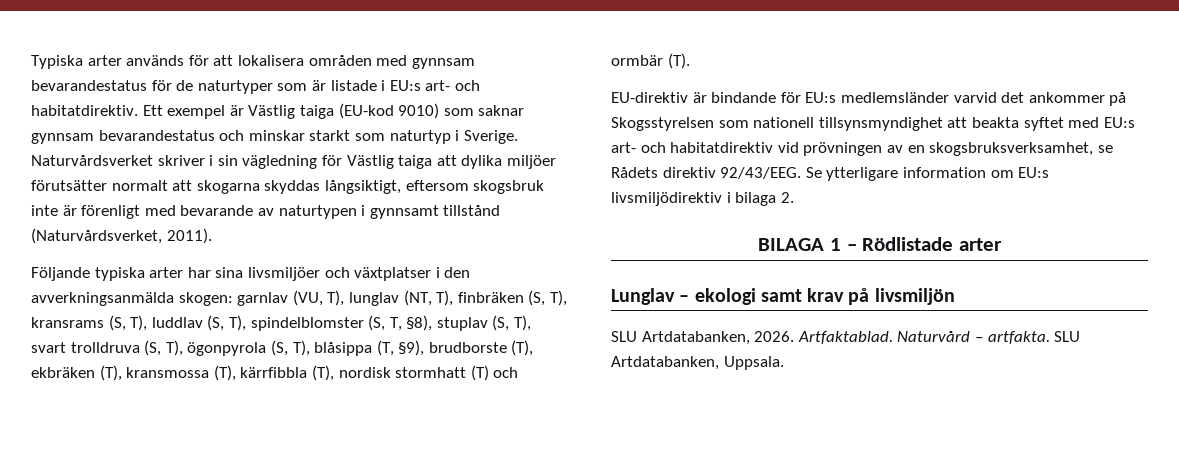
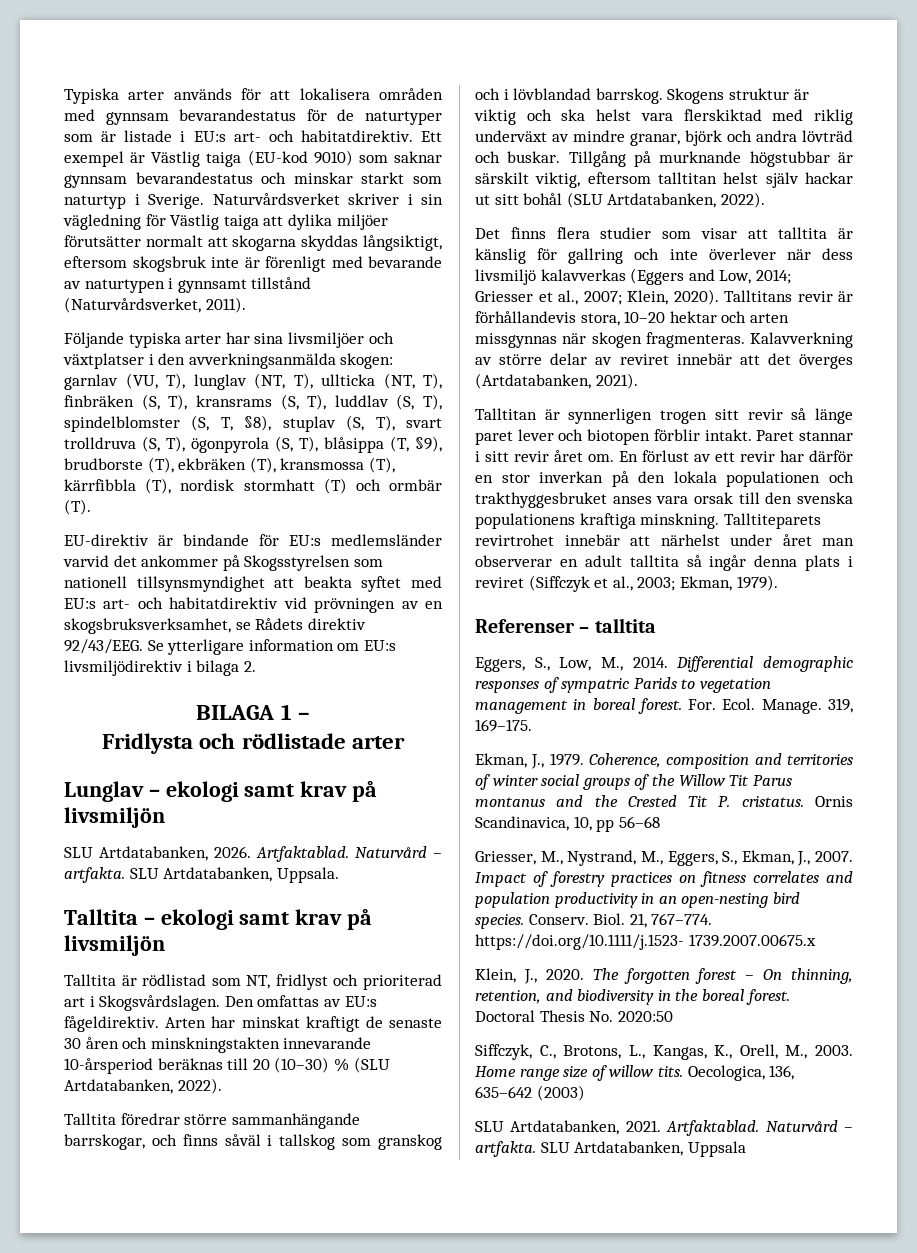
- Följande typiska arter har sina livsmiljöer och växtplatser i den avverkningsanmälda skogen: garnlav (VU, T), lunglav (NT, T), finbräken (S, T), kransrams (S, T), luddlav (S, T), spindelblomster (S, T, §8), stuplav (S, T), svart trolldruva (S, T), ögonpyrola (S, T), blåsippa (T, §9), brudborste (T), ekbräken (T), kransmossa (T), kärrfibbla (T), nordisk stormhatt (T) och ormbär (T).
+ Följande typiska arter har sina livsmiljöer och växtplatser i den avverkningsanmälda skogen: garnlav (VU, T), lunglav (NT, T), ullticka (NT, T), finbräken (S, T), kransrams (S, T), luddlav (S, T), spindelblomster (S, T, §8), stuplav (S, T), svart trolldruva (S, T), ögonpyrola (S, T), blåsippa (T, §9), brudborste (T), ekbräken (T), kransmossa (T), kärrfibbla (T), nordisk stormhatt (T) och ormbär (T).
- BILAGA 1 – Rödlistade arter
+ BILAGA 1 –
+ Fridlysta och rödlistade arter
+ Talltita – ekologi samt krav på livsmiljön
+ Talltita är rödlistad som NT, fridlyst och prioriterad art i Skogsvårdslagen. Den omfattas av EU:s fågeldirektiv. Arten har minskat kraftigt de senaste 30 åren och minskningstakten innevarande 10-årsperiod beräknas till 20 (10–30) % (SLU Artdatabanken, 2022).
+ Talltita föredrar större sammanhängande barrskogar, och finns såväl i tallskog som granskog och i lövblandad barrskog. Skogens struktur är viktig och ska helst vara flerskiktad med riklig underväxt av mindre granar, björk och andra lövträd och buskar. Tillgång på murknande högstubbar är särskilt viktig, eftersom talltitan helst själv hackar ut sitt bohål (SLU Artdatabanken, 2022).
+ Det finns flera studier som visar att talltita är känslig för gallring och inte överlever när dess livsmiljö kalavverkas (Eggers and Low, 2014; Griesser et al., 2007; Klein, 2020). Talltitans revir är förhållandevis stora, 10–20 hektar och arten missgynnas när skogen fragmenteras. Kalavverkning av större delar av reviret innebär att det överges (Artdatabanken, 2021).
+ Talltitan är synnerligen trogen sitt revir så länge paret lever och biotopen förblir intakt. Paret stannar i sitt revir året om. En förlust av ett revir har därför en stor inverkan på den lokala populationen och trakthyggesbruket anses vara orsak till den svenska populationens kraftiga minskning. Talltiteparets revirtrohet innebär att närhelst under året man observerar en adult talltita så ingår denna plats i reviret (Siffczyk et al., 2003; Ekman, 1979).
+ Referenser – talltita
+ Eggers, S., Low, M., 2014. Differential demographic responses of sympatric Parids to vegetation management in boreal forest. For. Ecol. Manage. 319, 169–175.
+ Ekman, J., 1979. Coherence, composition and territories of winter social groups of the Willow Tit Parus montanus and the Crested Tit P. cristatus. Ornis Scandinavica, 10, pp 56–68
+ Griesser, M., Nystrand, M., Eggers, S., Ekman, J., 2007. Impact of forestry practices on fitness correlates and population productivity in an open-nesting bird species. Conserv. Biol. 21, 767–774. https://doi.org/10.1111/j.1523- 1739.2007.00675.x
+ Klein, J., 2020. The forgotten forest – On thinning, retention, and biodiversity in the boreal forest. Doctoral Thesis No. 2020:50
+ Siffczyk, C., Brotons, L., Kangas, K., Orell, M., 2003. Home range size of willow tits. Oecologica, 136, 635–642 (2003)
+ SLU Artdatabanken, 2021. Artfaktablad. Naturvård – artfakta. SLU Artdatabanken, Uppsala

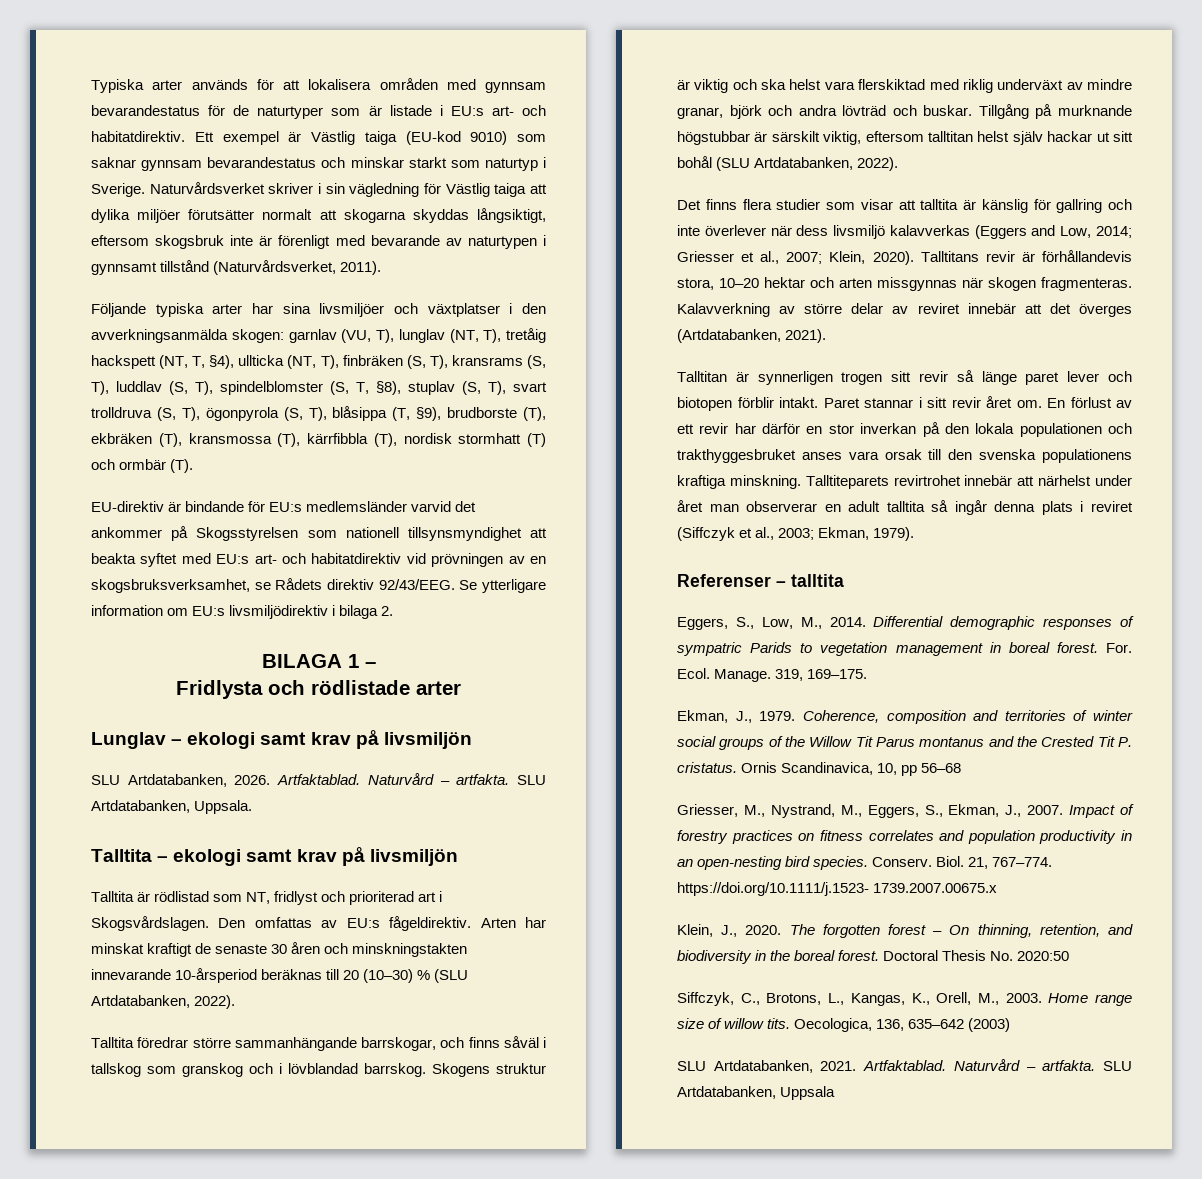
- garnlav (VU, T), lunglav (NT, T), ullticka (NT, T), finbräken (S, T), kransrams (S, T), luddlav (S, T), spindelblomster (S, T, §8), stuplav (S, T), svart trolldruva (S, T), ögonpyrola (S, T), blåsippa (T, §9), brudborste (T), ekbräken (T), kransmossa (T), kärrfibbla (T), nordisk stormhatt (T) och ormbär (T).
+ garnlav (VU, T), lunglav (NT, T), tretåig hackspett (NT, T, §4), ullticka (NT, T), finbräken (S, T), kransrams (S, T), luddlav (S, T), spindelblomster (S, T, §8), stuplav (S, T), svart trolldruva (S, T), ögonpyrola (S, T), blåsippa (T, §9), brudborste (T), ekbräken (T), kransmossa (T), kärrfibbla (T), nordisk stormhatt (T) och ormbär (T).

